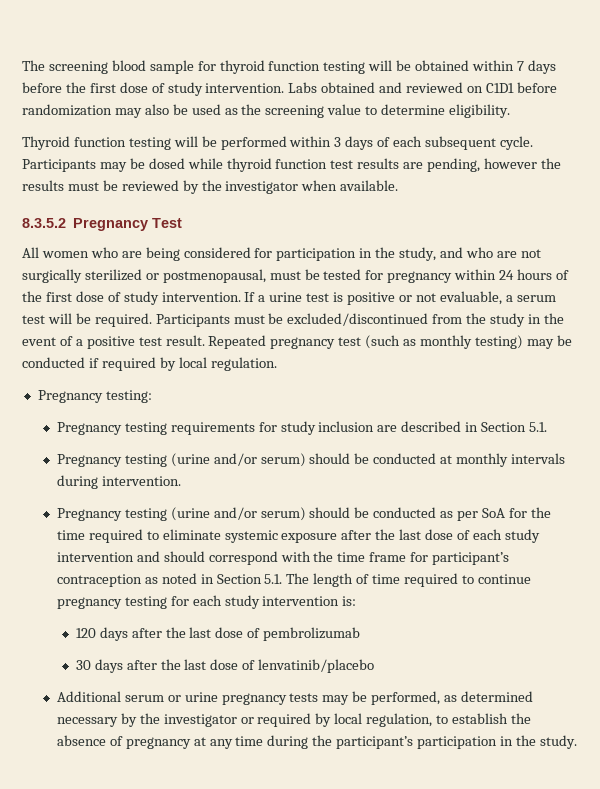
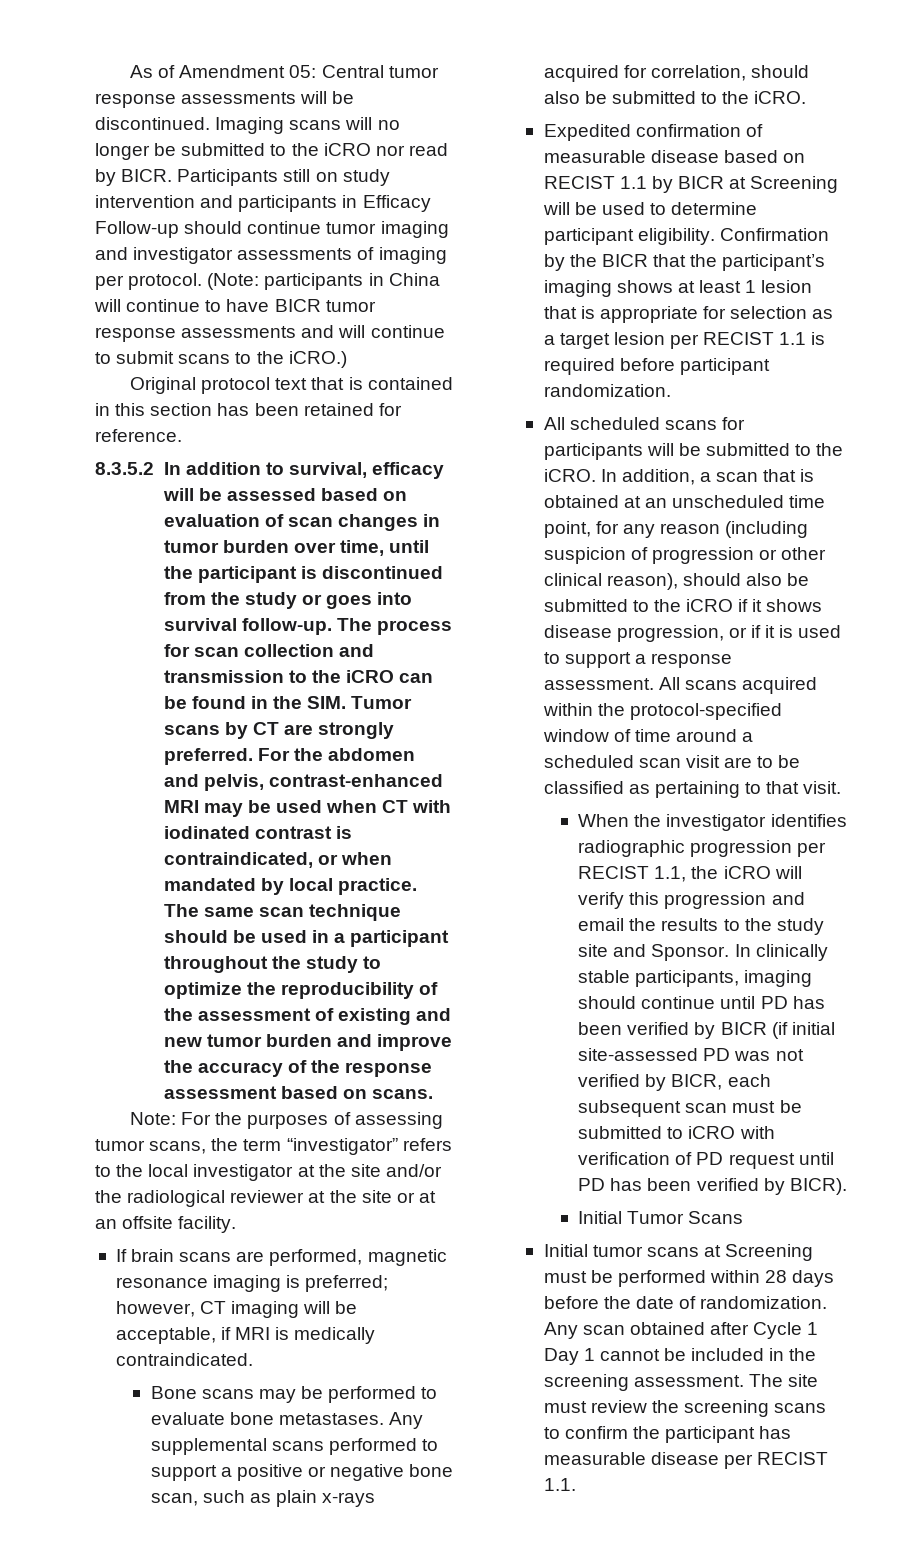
- The screening blood sample for thyroid function testing will be obtained within 7 days before the first dose of study intervention. Labs obtained and reviewed on C1D1 before randomization may also be used as the screening value to determine eligibility.
- Thyroid function testing will be performed within 3 days of each subsequent cycle. Participants may be dosed while thyroid function test results are pending, however the results must be reviewed by the investigator when available.
- 8.3.5.2 Pregnancy Test
- All women who are being considered for participation in the study, and who are not surgically sterilized or postmenopausal, must be tested for pregnancy within 24 hours of the first dose of study intervention. If a urine test is positive or not evaluable, a serum test will be required. Participants must be excluded/discontinued from the study in the event of a positive test result. Repeated pregnancy test (such as monthly testing) may be conducted if required by local regulation.
- Pregnancy testing:
- Pregnancy testing requirements for study inclusion are described in Section 5.1.
- Pregnancy testing (urine and/or serum) should be conducted at monthly intervals during intervention.
- Pregnancy testing (urine and/or serum) should be conducted as per SoA for the time required to eliminate systemic exposure after the last dose of each study intervention and should correspond with the time frame for participant’s contraception as noted in Section 5.1. The length of time required to continue pregnancy testing for each study intervention is:
- 120 days after the last dose of pembrolizumab
- 30 days after the last dose of lenvatinib/placebo
- Additional serum or urine pregnancy tests may be performed, as determined necessary by the investigator or required by local regulation, to establish the absence of pregnancy at any time during the participant’s participation in the study.
+ As of Amendment 05: Central tumor response assessments will be discontinued. Imaging scans will no longer be submitted to the iCRO nor read by BICR. Participants still on study intervention and participants in Efficacy Follow-up should continue tumor imaging and investigator assessments of imaging per protocol. (Note: participants in China will continue to have BICR tumor response assessments and will continue to submit scans to the iCRO.)
+ Original protocol text that is contained in this section has been retained for reference.
+ 8.3.5.2 In addition to survival, efficacy will be assessed based on evaluation of scan changes in tumor burden over time, until the participant is discontinued from the study or goes into survival follow-up. The process for scan collection and transmission to the iCRO can be found in the SIM. Tumor scans by CT are strongly preferred. For the abdomen and pelvis, contrast-enhanced MRI may be used when CT with iodinated contrast is contraindicated, or when mandated by local practice. The same scan technique should be used in a participant throughout the study to optimize the reproducibility of the assessment of existing and new tumor burden and improve the accuracy of the response assessment based on scans.
+ Note: For the purposes of assessing tumor scans, the term “investigator” refers to the local investigator at the site and/or the radiological reviewer at the site or at an offsite facility.
+ If brain scans are performed, magnetic resonance imaging is preferred; however, CT imaging will be acceptable, if MRI is medically contraindicated.
+ Bone scans may be performed to evaluate bone metastases. Any supplemental scans performed to support a positive or negative bone scan, such as plain x-rays acquired for correlation, should also be submitted to the iCRO.
+ Expedited confirmation of measurable disease based on RECIST 1.1 by BICR at Screening will be used to determine participant eligibility. Confirmation by the BICR that the participant’s imaging shows at least 1 lesion that is appropriate for selection as a target lesion per RECIST 1.1 is required before participant randomization.
+ All scheduled scans for participants will be submitted to the iCRO. In addition, a scan that is obtained at an unscheduled time point, for any reason (including suspicion of progression or other clinical reason), should also be submitted to the iCRO if it shows disease progression, or if it is used to support a response assessment. All scans acquired within the protocol-specified window of time around a scheduled scan visit are to be classified as pertaining to that visit.
+ When the investigator identifies radiographic progression per RECIST 1.1, the iCRO will verify this progression and email the results to the study site and Sponsor. In clinically stable participants, imaging should continue until PD has been verified by BICR (if initial site-assessed PD was not verified by BICR, each subsequent scan must be submitted to iCRO with verification of PD request until PD has been verified by BICR).
+ Initial Tumor Scans
+ Initial tumor scans at Screening must be performed within 28 days before the date of randomization. Any scan obtained after Cycle 1 Day 1 cannot be included in the screening assessment. The site must review the screening scans to confirm the participant has measurable disease per RECIST 1.1.

